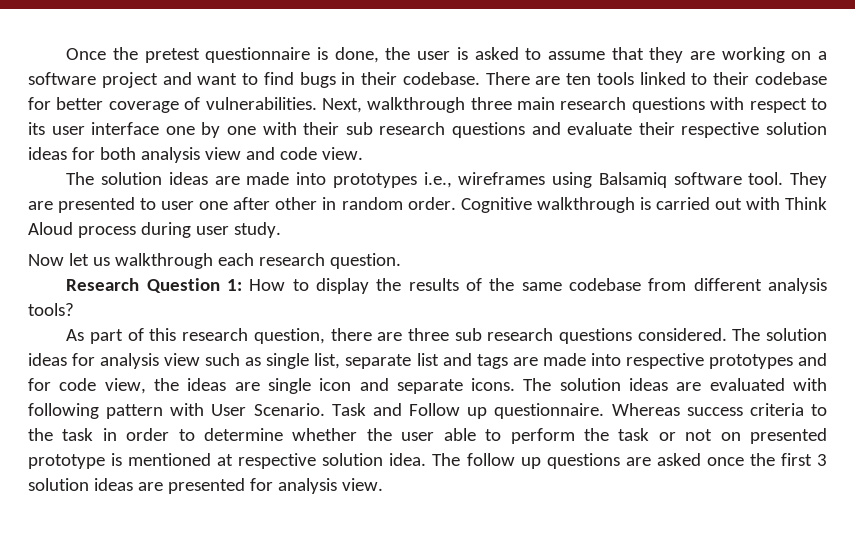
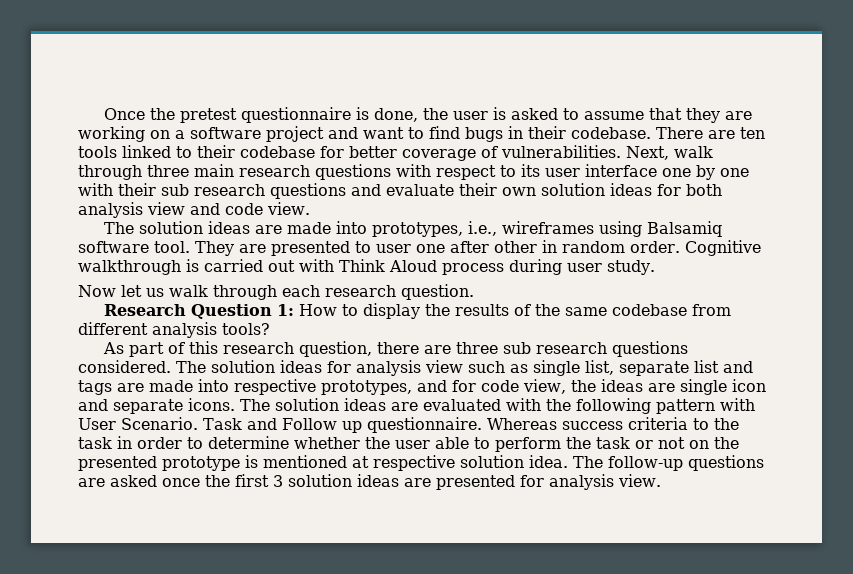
- Next, walkthrough three main research questions with respect to its user interface one by one with their sub research questions and evaluate their respective solution ideas for both analysis view and code view.
+ Next, walk through three main research questions with respect to its user interface one by one with their sub research questions and evaluate their own solution ideas for both analysis view and code view.
- The solution ideas are made into prototypes i.e., wireframes using Balsamiq software tool.
+ The solution ideas are made into prototypes, i.e., wireframes using Balsamiq software tool.
- Now let us walkthrough each research question.
+ Now let us walk through each research question.
- The solution ideas for analysis view such as single list, separate list and tags are made into respective prototypes and for code view, the ideas are single icon and separate icons.
+ The solution ideas for analysis view such as single list, separate list and tags are made into respective prototypes, and for code view, the ideas are single icon and separate icons.
- The solution ideas are evaluated with following pattern with User Scenario.
+ The solution ideas are evaluated with the following pattern with User Scenario.
- Whereas success criteria to the task in order to determine whether the user able to perform the task or not on presented prototype is mentioned at respective solution idea.
+ Whereas success criteria to the task in order to determine whether the user able to perform the task or not on the presented prototype is mentioned at respective solution idea.
- The follow up questions are asked once the first 3 solution ideas are presented for analysis view.
+ The follow-up questions are asked once the first 3 solution ideas are presented for analysis view.

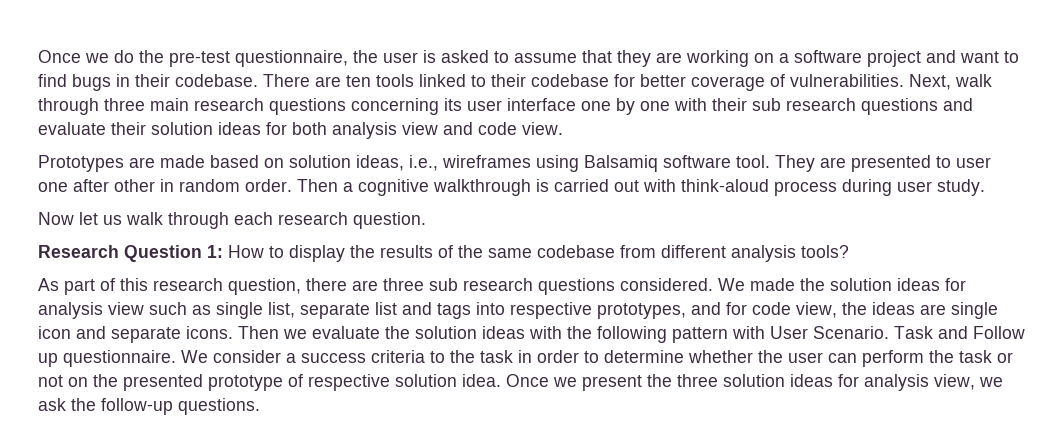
- Once the pretest questionnaire is done, the user is asked to assume that they are working on a software project and want to find bugs in their codebase.
+ Once we do the pre-test questionnaire, the user is asked to assume that they are working on a software project and want to find bugs in their codebase.
- Next, walk through three main research questions with respect to its user interface one by one with their sub research questions and evaluate their own solution ideas for both analysis view and code view.
+ Next, walk through three main research questions concerning its user interface one by one with their sub research questions and evaluate their solution ideas for both analysis view and code view.
- The solution ideas are made into prototypes, i.e., wireframes using Balsamiq software tool.
+ Prototypes are made based on solution ideas, i.e., wireframes using Balsamiq software tool.
- Cognitive walkthrough is carried out with Think Aloud process during user study.
+ Then a cognitive walkthrough is carried out with think-aloud process during user study.
- The solution ideas for analysis view such as single list, separate list and tags are made into respective prototypes, and for code view, the ideas are single icon and separate icons.
+ We made the solution ideas for analysis view such as single list, separate list and tags into respective prototypes, and for code view, the ideas are single icon and separate icons.
- The solution ideas are evaluated with the following pattern with User Scenario.
+ Then we evaluate the solution ideas with the following pattern with User Scenario.
- Whereas success criteria to the task in order to determine whether the user able to perform the task or not on the presented prototype is mentioned at respective solution idea. The follow-up questions are asked once the first 3 solution ideas are presented for analysis view.
+ We consider a success criteria to the task in order to determine whether the user can perform the task or not on the presented prototype of respective solution idea. Once we present the three solution ideas for analysis view, we ask the follow-up questions.

